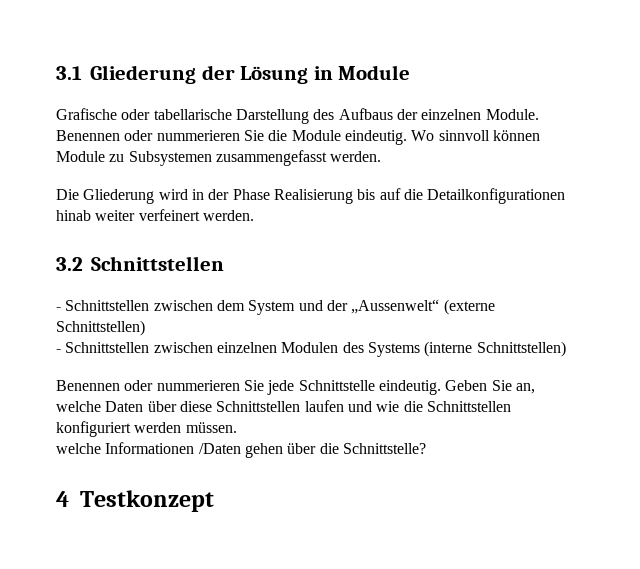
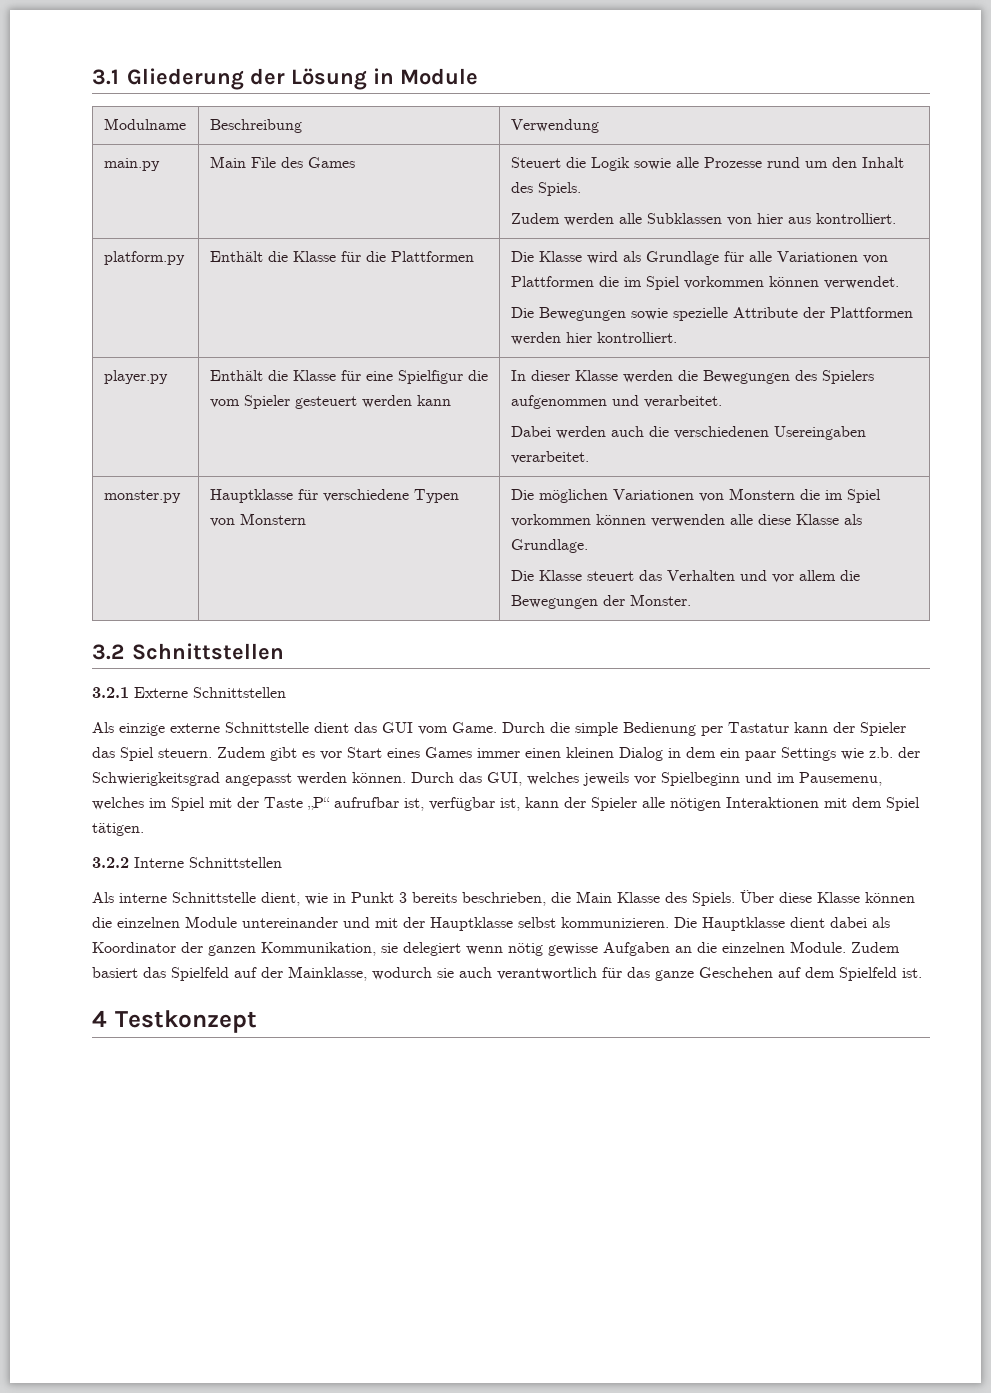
- Grafische oder tabellarische Darstellung des Aufbaus der einzelnen Module. Benennen oder nummerieren Sie die Module eindeutig. Wo sinnvoll können Module zu Subsystemen zusammengefasst werden.
- Die Gliederung wird in der Phase Realisierung bis auf die Detailkonfigurationen hinab weiter verfeinert werden.
+ Modulname | Beschreibung | Verwendung
+ main.py | Main File des Games | Steuert die Logik sowie alle Prozesse rund um den Inhalt des Spiels.
+ Zudem werden alle Subklassen von hier aus kontrolliert.
+ platform.py | Enthält die Klasse für die Plattformen | Die Klasse wird als Grundlage für alle Variationen von Plattformen die im Spiel vorkommen können verwendet.
+ Die Bewegungen sowie spezielle Attribute der Plattformen werden hier kontrolliert.
+ player.py | Enthält die Klasse für eine Spielfigur die vom Spieler gesteuert werden kann | In dieser Klasse werden die Bewegungen des Spielers aufgenommen und verarbeitet.
+ Dabei werden auch die verschiedenen Usereingaben verarbeitet.
+ monster.py | Hauptklasse für verschiedene Typen von Monstern | Die möglichen Variationen von Monstern die im Spiel vorkommen können verwenden alle diese Klasse als Grundlage.
+ Die Klasse steuert das Verhalten und vor allem die Bewegungen der Monster.
- - Schnittstellen zwischen dem System und der „Aussenwelt“ (externe Schnittstellen)
- - Schnittstellen zwischen einzelnen Modulen des Systems (interne Schnittstellen)
- Benennen oder nummerieren Sie jede Schnittstelle eindeutig. Geben Sie an, welche Daten über diese Schnittstellen laufen und wie die Schnittstellen konfiguriert werden müssen.
- welche Informationen /Daten gehen über die Schnittstelle?
+ 3.2.1 Externe Schnittstellen
+ Als einzige externe Schnittstelle dient das GUI vom Game. Durch die simple Bedienung per Tastatur kann der Spieler das Spiel steuern. Zudem gibt es vor Start eines Games immer einen kleinen Dialog in dem ein paar Settings wie z.b. der Schwierigkeitsgrad angepasst werden können. Durch das GUI, welches jeweils vor Spielbeginn und im Pausemenu, welches im Spiel mit der Taste „P“ aufrufbar ist, verfügbar ist, kann der Spieler alle nötigen Interaktionen mit dem Spiel tätigen.
+ 3.2.2 Interne Schnittstellen
+ Als interne Schnittstelle dient, wie in Punkt 3 bereits beschrieben, die Main Klasse des Spiels. Über diese Klasse können die einzelnen Module untereinander und mit der Hauptklasse selbst kommunizieren. Die Hauptklasse dient dabei als Koordinator der ganzen Kommunikation, sie delegiert wenn nötig gewisse Aufgaben an die einzelnen Module. Zudem basiert das Spielfeld auf der Mainklasse, wodurch sie auch verantwortlich für das ganze Geschehen auf dem Spielfeld ist.

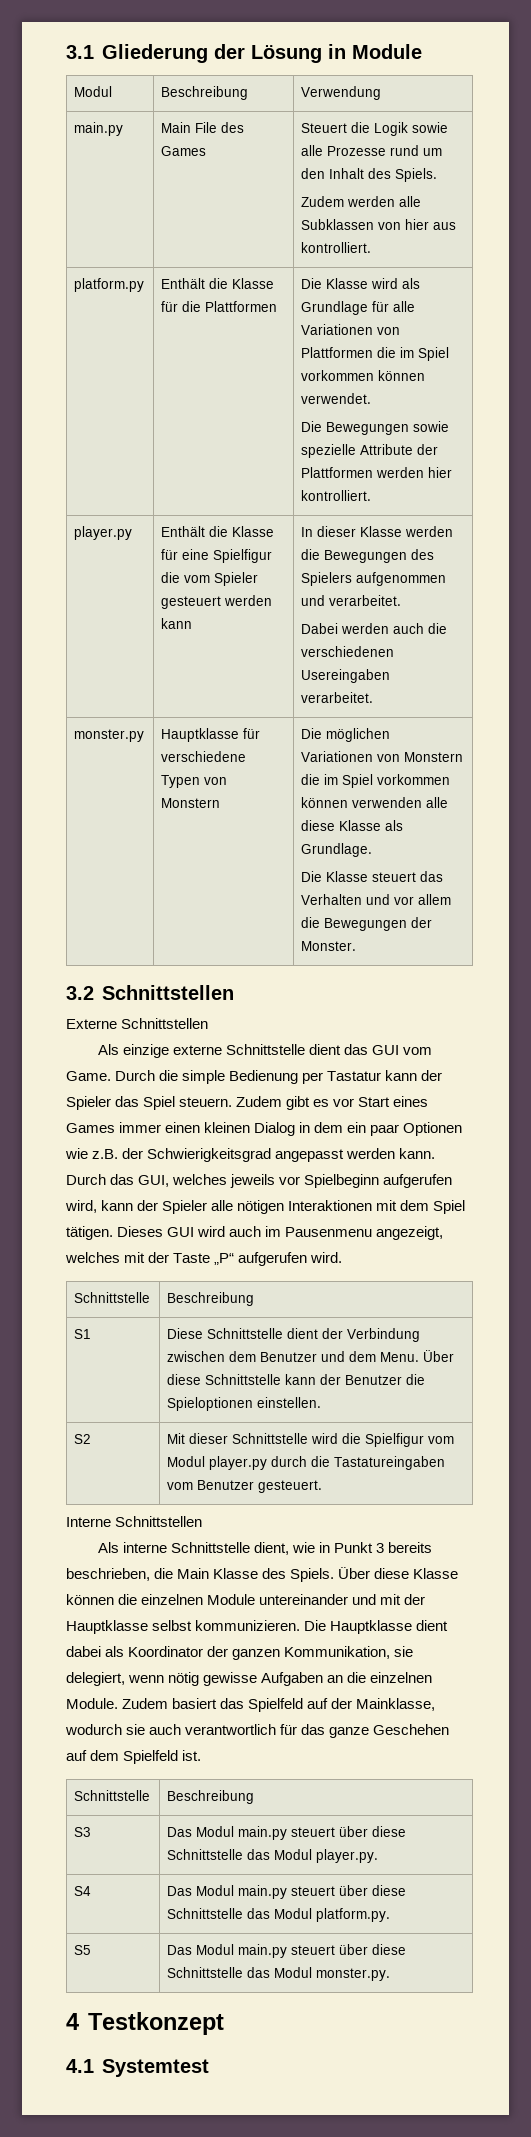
- Modulname | Beschreibung | Verwendung
+ Modul | Beschreibung | Verwendung
- 3.2.1 Externe Schnittstellen
+ Externe Schnittstellen
- Zudem gibt es vor Start eines Games immer einen kleinen Dialog in dem ein paar Settings wie z.b. der Schwierigkeitsgrad angepasst werden können.
+ Zudem gibt es vor Start eines Games immer einen kleinen Dialog in dem ein paar Optionen wie z.B. der Schwierigkeitsgrad angepasst werden kann.
- Durch das GUI, welches jeweils vor Spielbeginn und im Pausemenu, welches im Spiel mit der Taste „P“ aufrufbar ist, verfügbar ist, kann der Spieler alle nötigen Interaktionen mit dem Spiel tätigen.
- 3.2.2 Interne Schnittstellen
+ Durch das GUI, welches jeweils vor Spielbeginn aufgerufen wird, kann der Spieler alle nötigen Interaktionen mit dem Spiel tätigen. Dieses GUI wird auch im Pausenmenu angezeigt, welches mit der Taste „P“ aufgerufen wird.
+ Schnittstelle | Beschreibung
+ S1 | Diese Schnittstelle dient der Verbindung zwischen dem Benutzer und dem Menu. Über diese Schnittstelle kann der Benutzer die Spieloptionen einstellen.
+ S2 | Mit dieser Schnittstelle wird die Spielfigur vom Modul player.py durch die Tastatureingaben vom Benutzer gesteuert.
+ Interne Schnittstellen
- Die Hauptklasse dient dabei als Koordinator der ganzen Kommunikation, sie delegiert wenn nötig gewisse Aufgaben an die einzelnen Module.
+ Die Hauptklasse dient dabei als Koordinator der ganzen Kommunikation, sie delegiert, wenn nötig gewisse Aufgaben an die einzelnen Module.
  Zudem basiert das Spielfeld auf der Mainklasse, wodurch sie auch verantwortlich für das ganze Geschehen auf dem Spielfeld ist.
+ Schnittstelle | Beschreibung
+ S3 | Das Modul main.py steuert über diese Schnittstelle das Modul player.py.
+ S4 | Das Modul main.py steuert über diese Schnittstelle das Modul platform.py.
+ S5 | Das Modul main.py steuert über diese Schnittstelle das Modul monster.py.
+ 4.1 Systemtest

